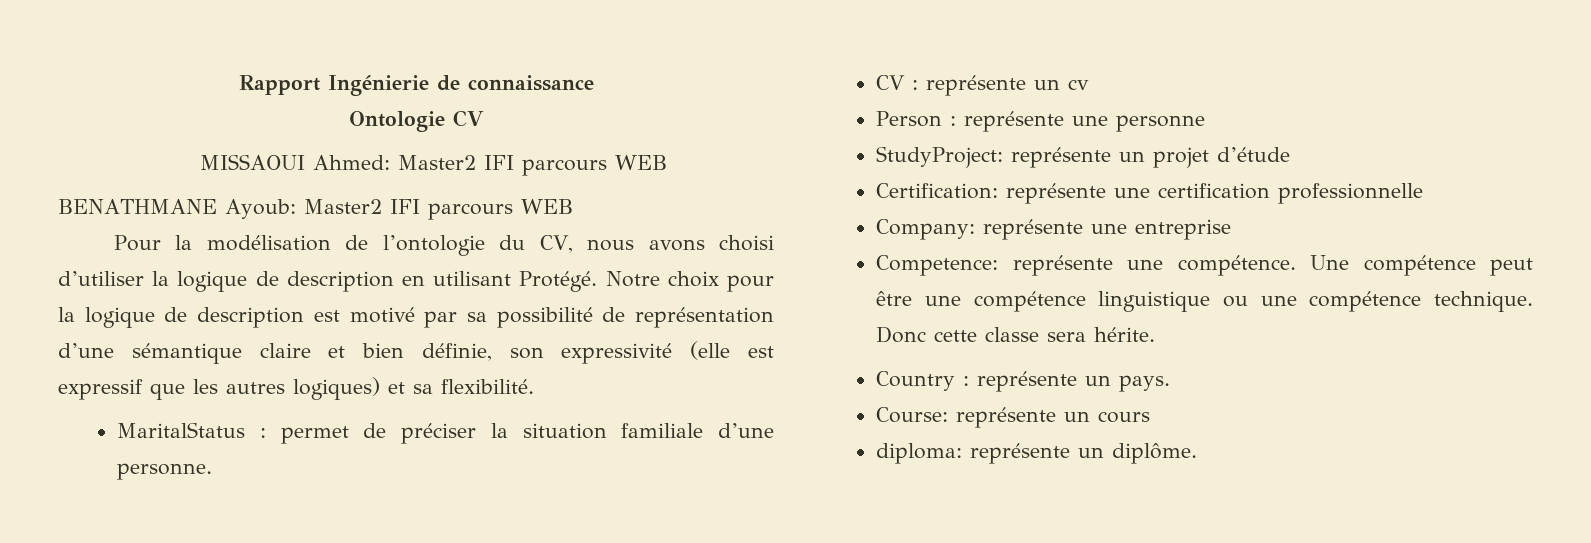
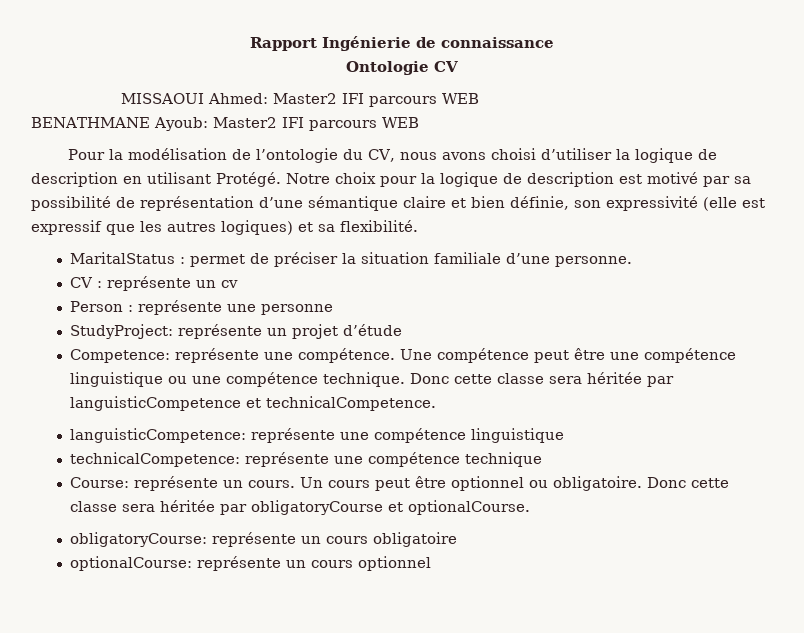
- Certification: représente une certification professionnelle
- Company: représente une entreprise
- Donc cette classe sera hérite.
- Country : représente un pays.
+ Donc cette classe sera héritée par languisticCompetence et technicalCompetence.
+ languisticCompetence: représente une compétence linguistique
+ technicalCompetence: représente une compétence technique
- Course: représente un cours
- diploma: représente un diplôme.
+ Course: représente un cours. Un cours peut être optionnel ou obligatoire. Donc cette classe sera héritée par obligatoryCourse et optionalCourse.
+ obligatoryCourse: représente un cours obligatoire
+ optionalCourse: représente un cours optionnel

